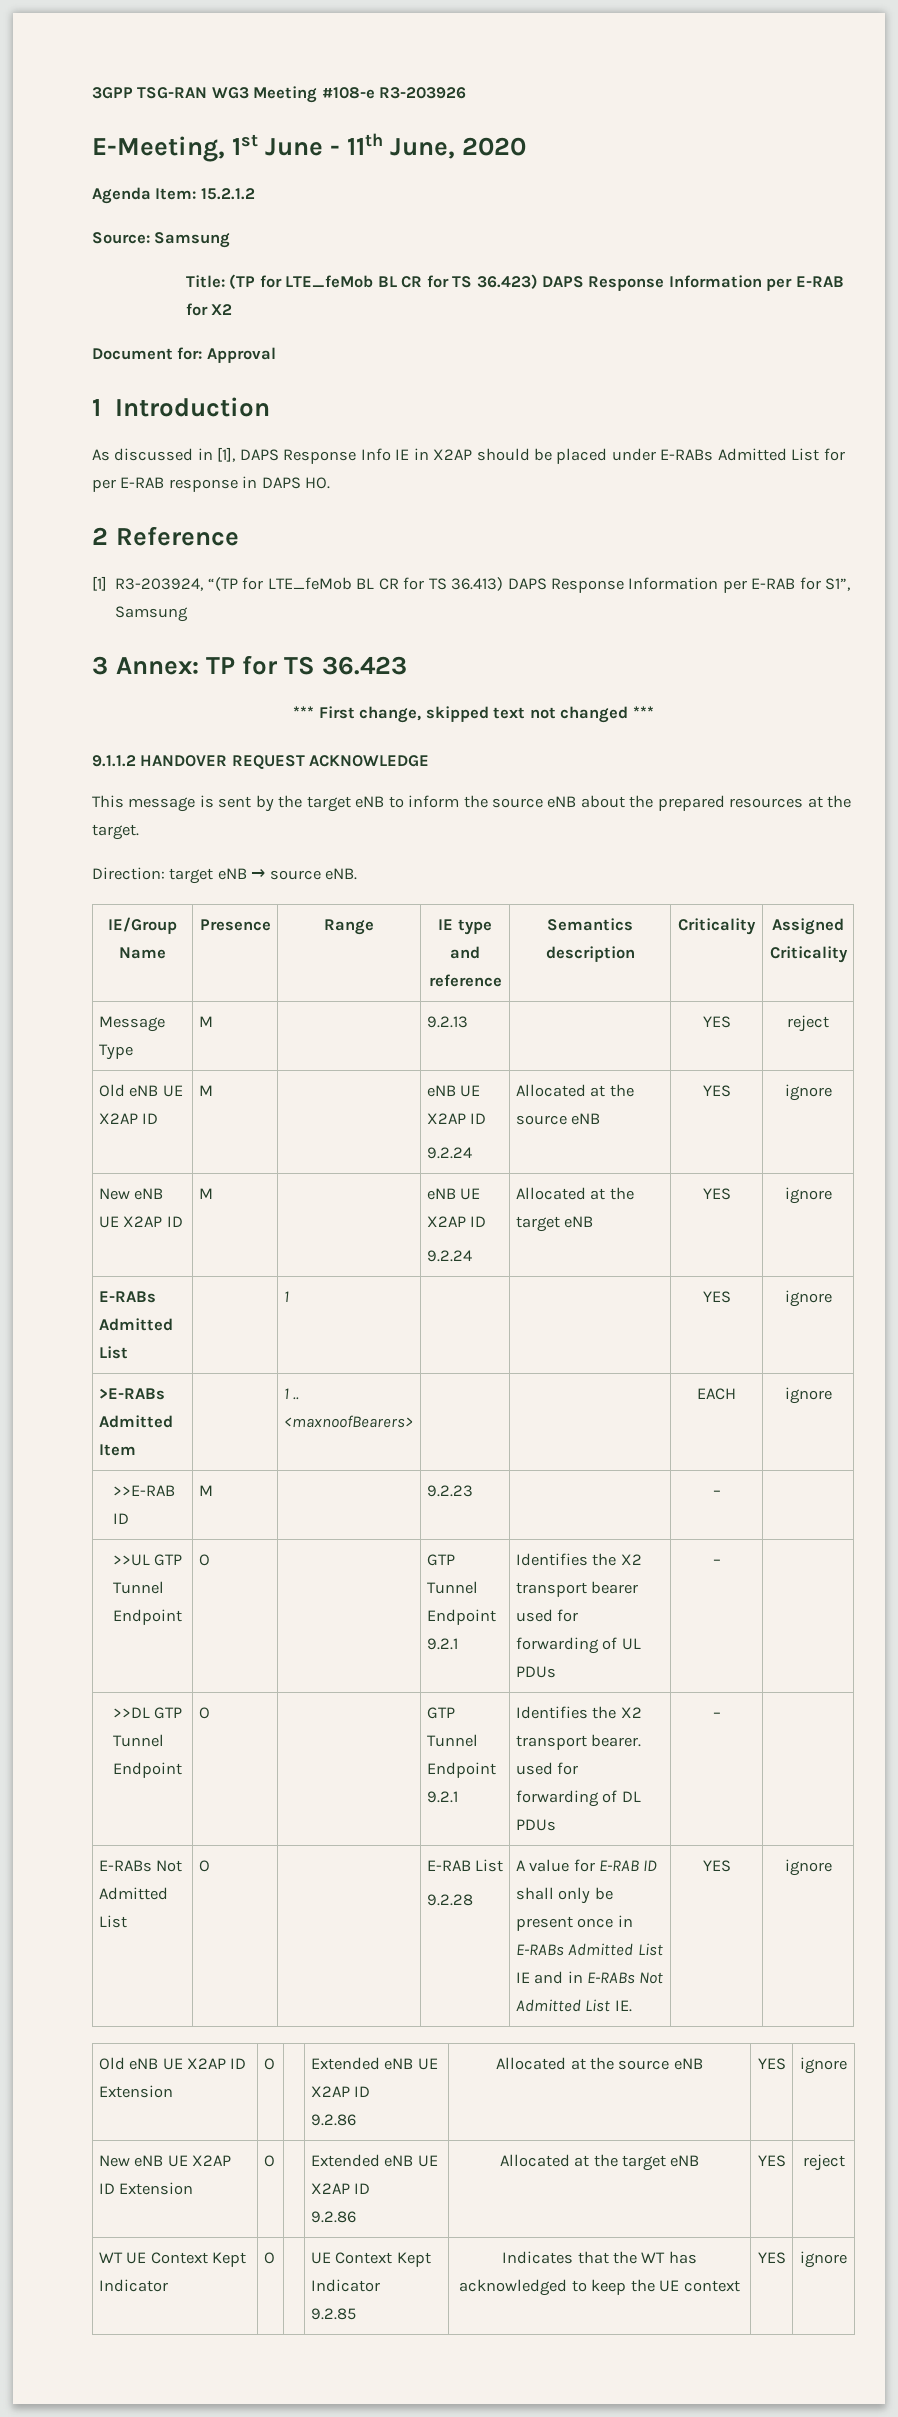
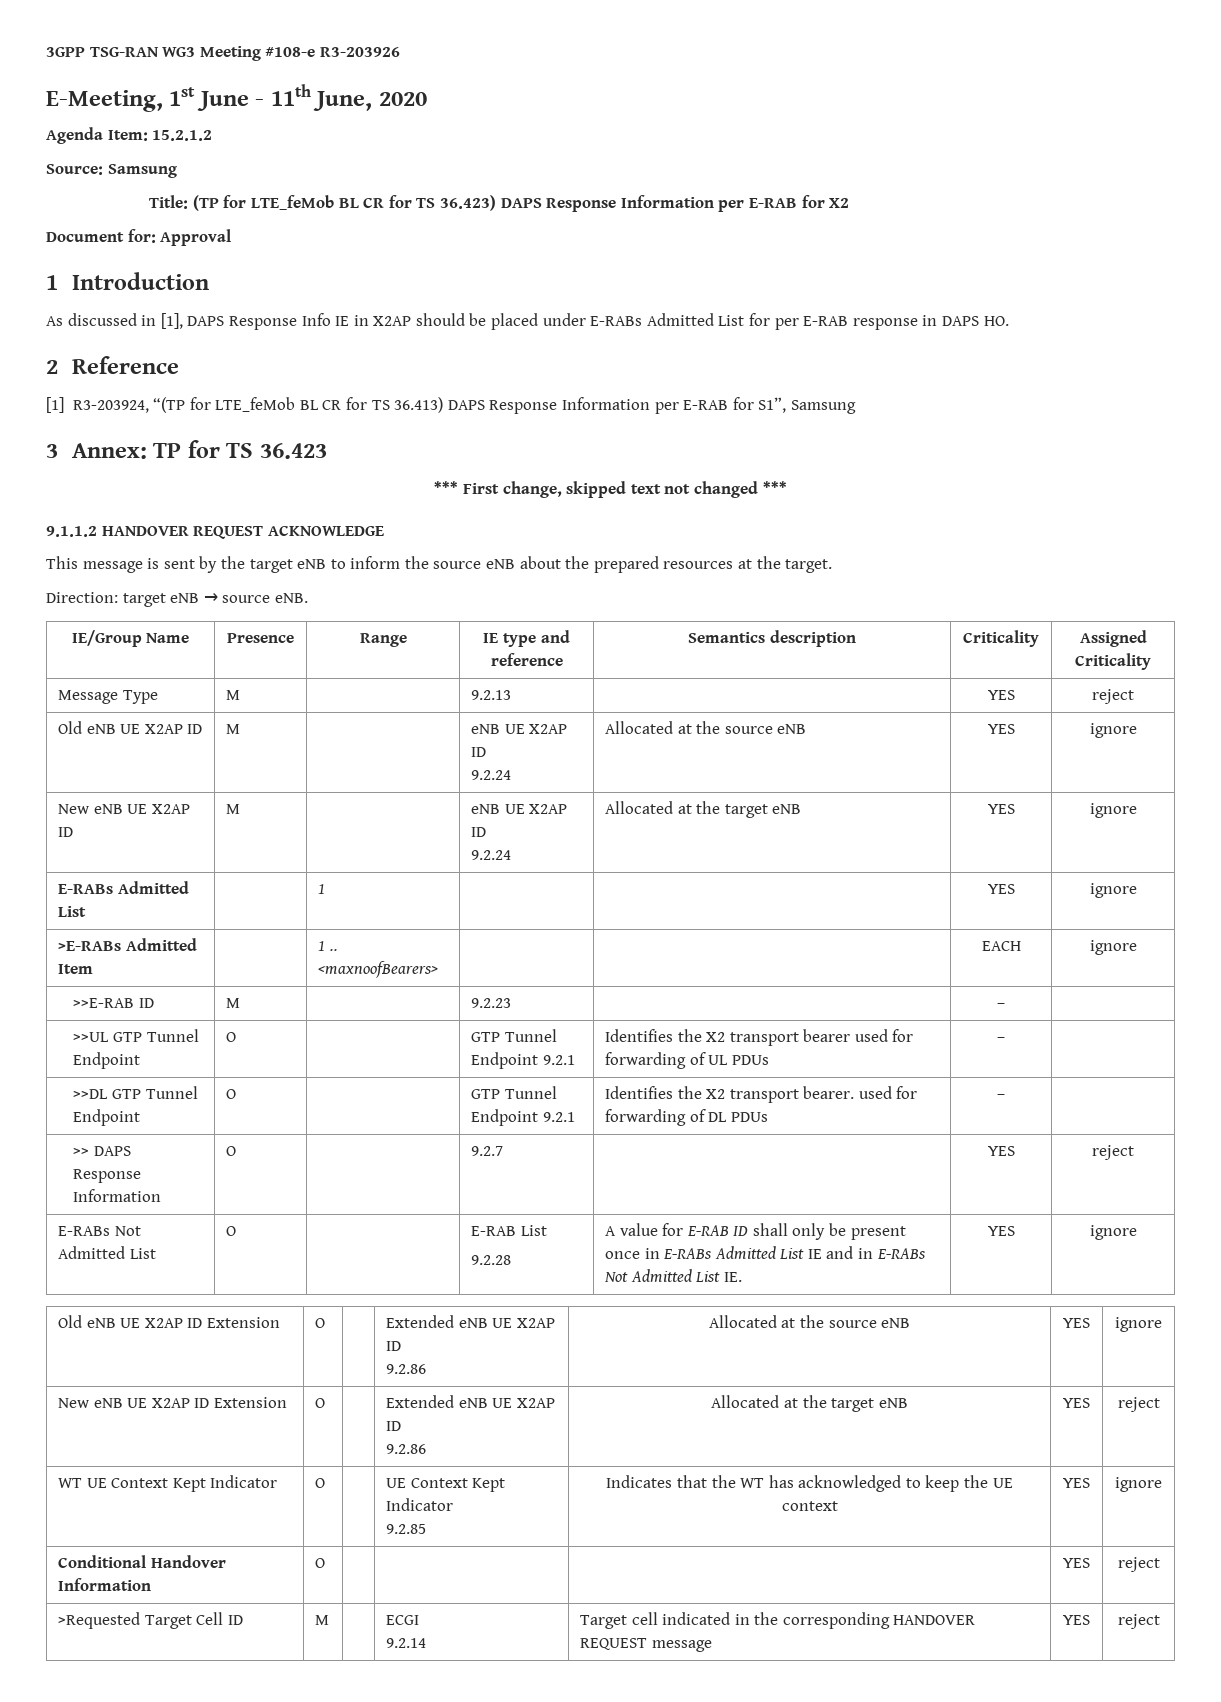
+ >> DAPS Response Information | O | | 9.2.7 | | YES | reject
+ Conditional Handover Information | O | | | | YES | reject
+ >Requested Target Cell ID | M | | ECGI
+ 9.2.14 | Target cell indicated in the corresponding HANDOVER REQUEST message | YES | reject

